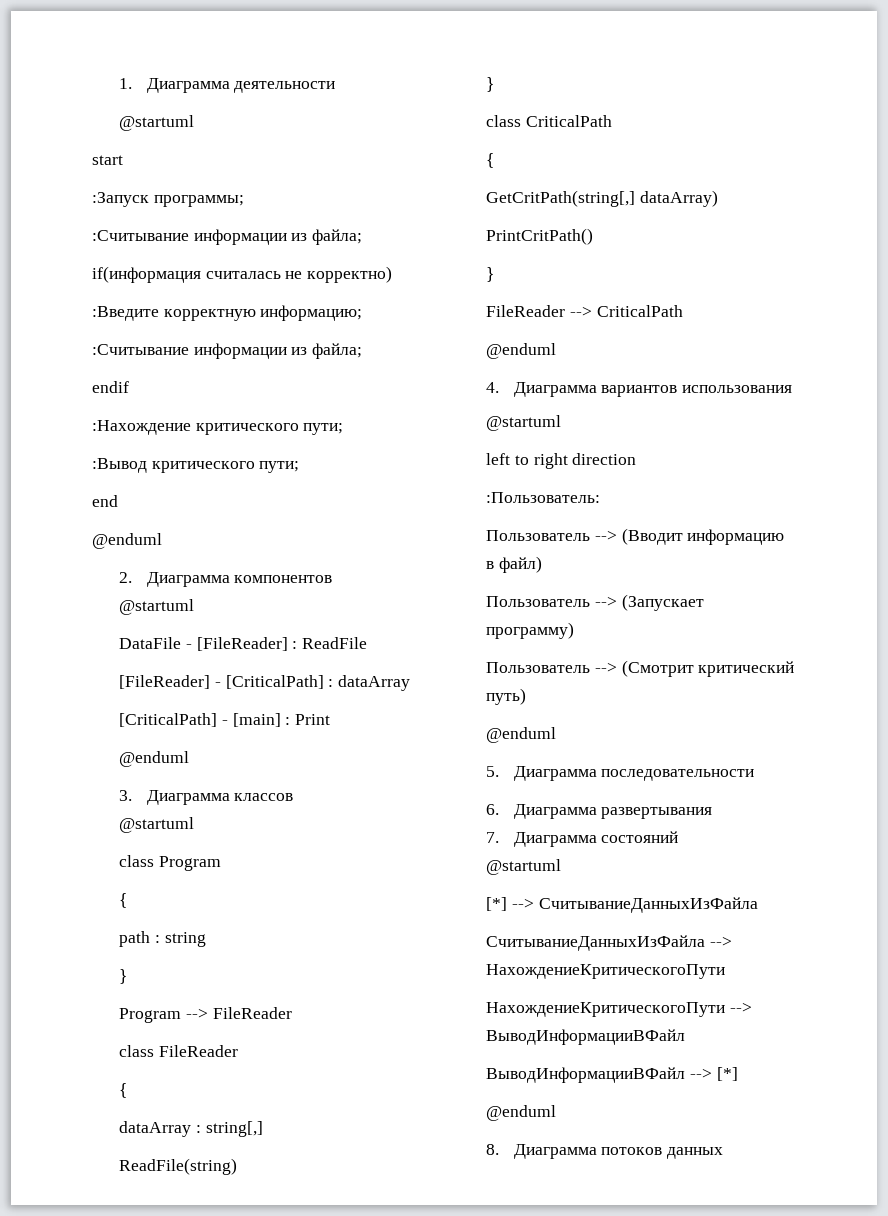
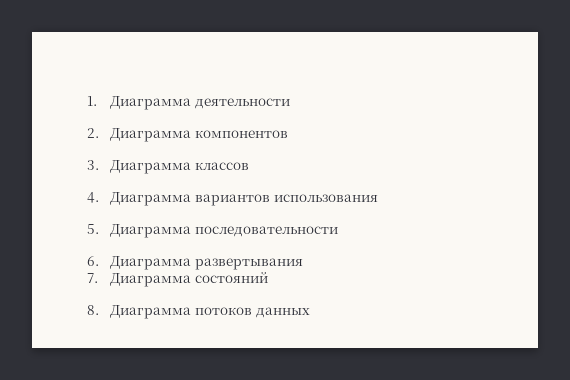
  1. Диаграмма деятельности
- @startuml
- start
- :Запуск программы;
- :Считывание информации из файла;
- if(информация считалась не корректно)
- :Введите корректную информацию;
- :Считывание информации из файла;
- endif
- :Нахождение критического пути;
- :Вывод критического пути;
- end
- @enduml
  2. Диаграмма компонентов
- @startuml
- DataFile - [FileReader] : ReadFile
- [FileReader] - [CriticalPath] : dataArray
- [CriticalPath] - [main] : Print
- @enduml
  3. Диаграмма классов
- @startuml
- class Program
- {
- path : string
- }
- Program --> FileReader
- class FileReader
- {
- dataArray : string[,]
- ReadFile(string)
- }
- class CriticalPath
- {
- GetCritPath(string[,] dataArray)
- PrintCritPath()
- }
- FileReader --> CriticalPath
- @enduml
  4. Диаграмма вариантов использования
- @startuml
- left to right direction
- :Пользователь:
- Пользователь --> (Вводит информацию в файл)
- Пользователь --> (Запускает программу)
- Пользователь --> (Смотрит критический путь)
- @enduml
  7. Диаграмма состояний
- @startuml
- [*] --> СчитываниеДанныхИзФайла
- СчитываниеДанныхИзФайла --> НахождениеКритическогоПути
- НахождениеКритическогоПути --> ВыводИнформацииВФайл
- ВыводИнформацииВФайл --> [*]
- @enduml

